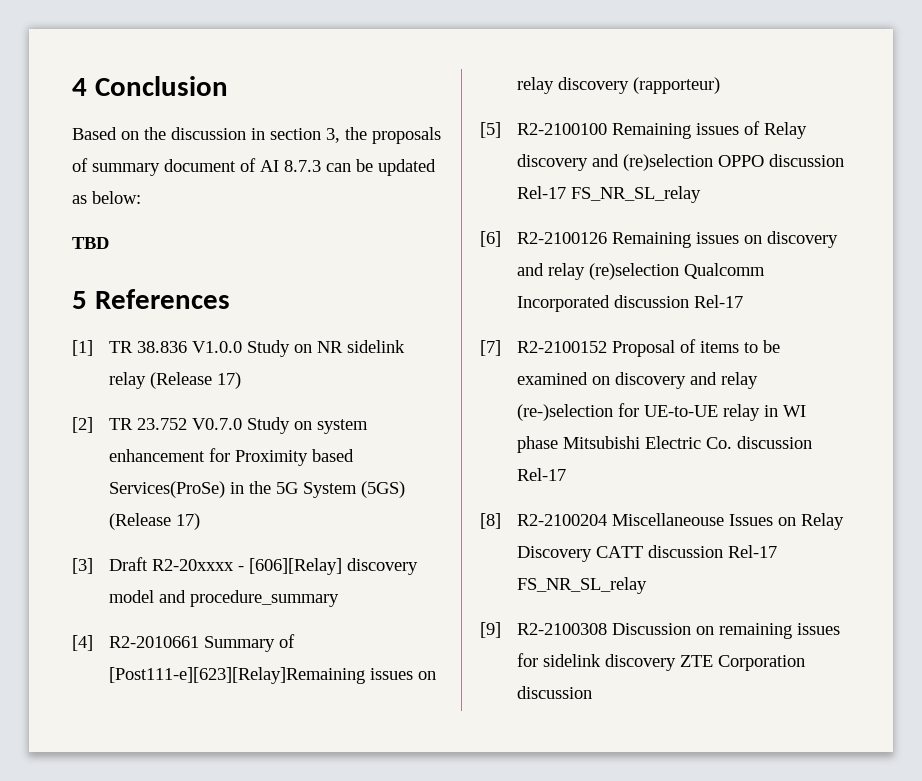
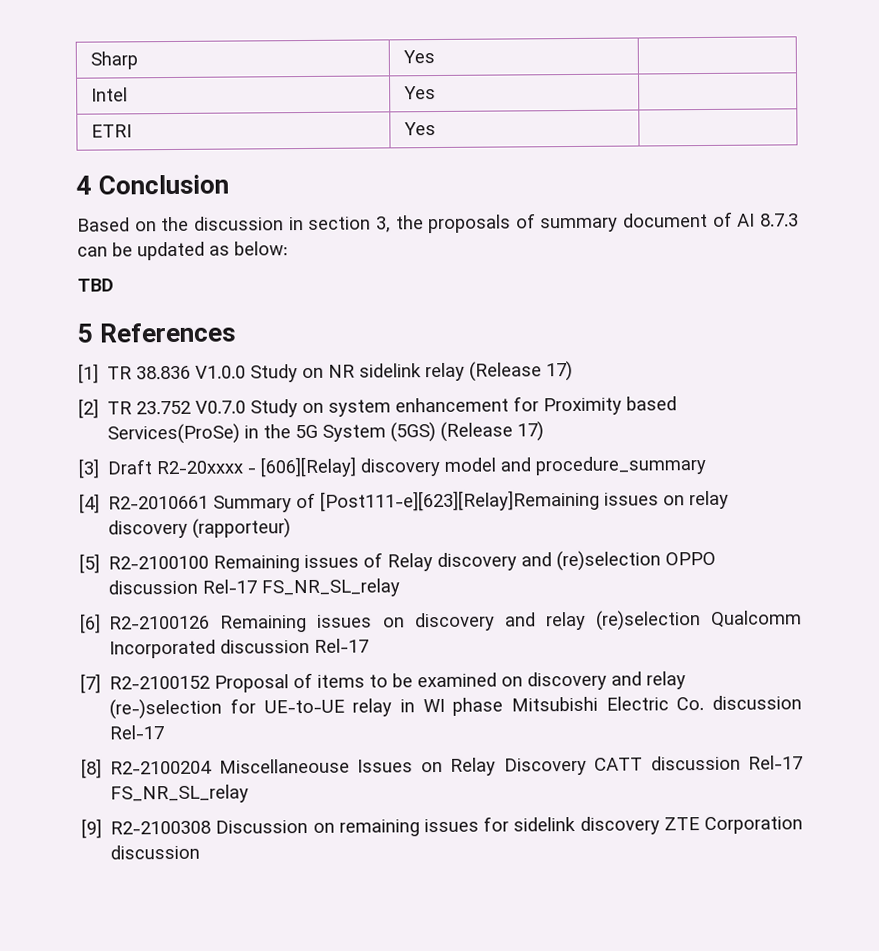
+ Sharp | Yes |
+ Intel | Yes |
+ ETRI | Yes |

